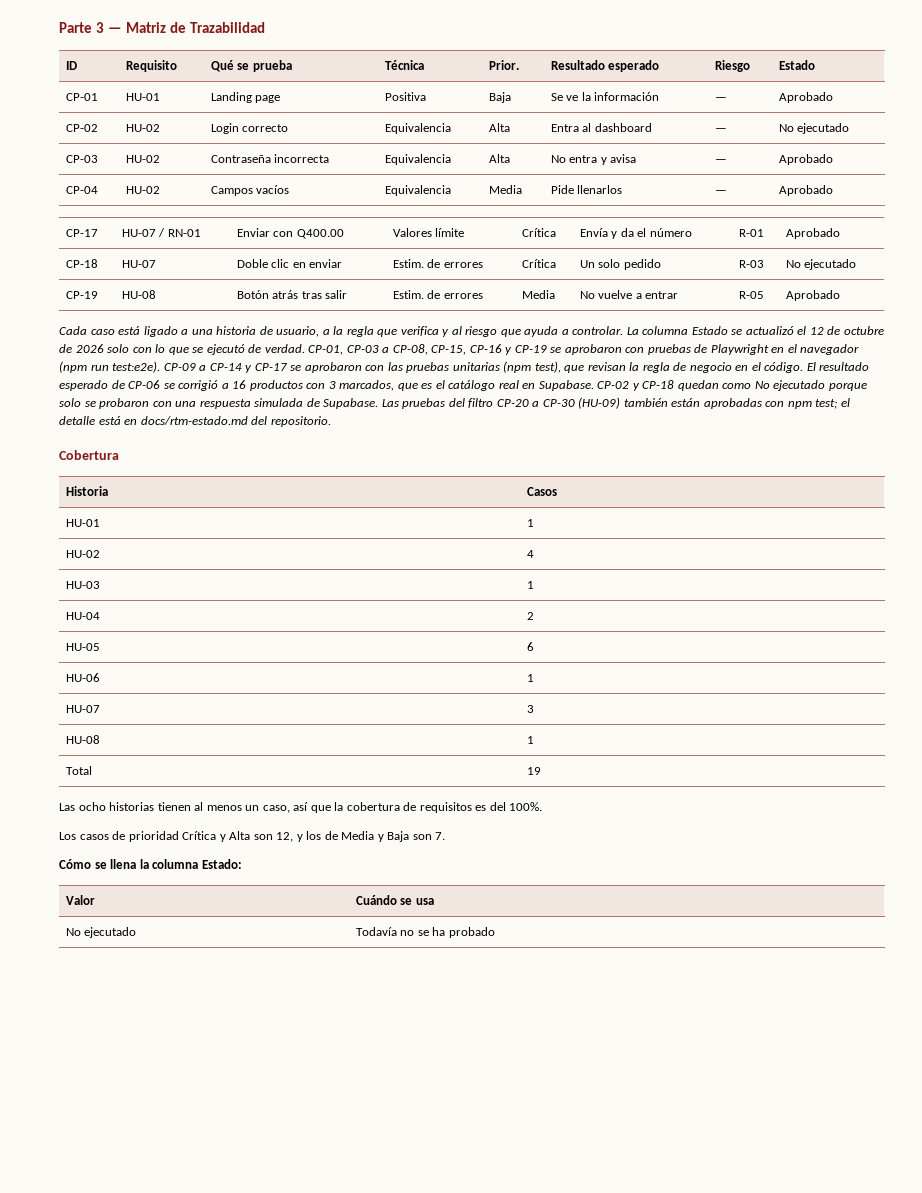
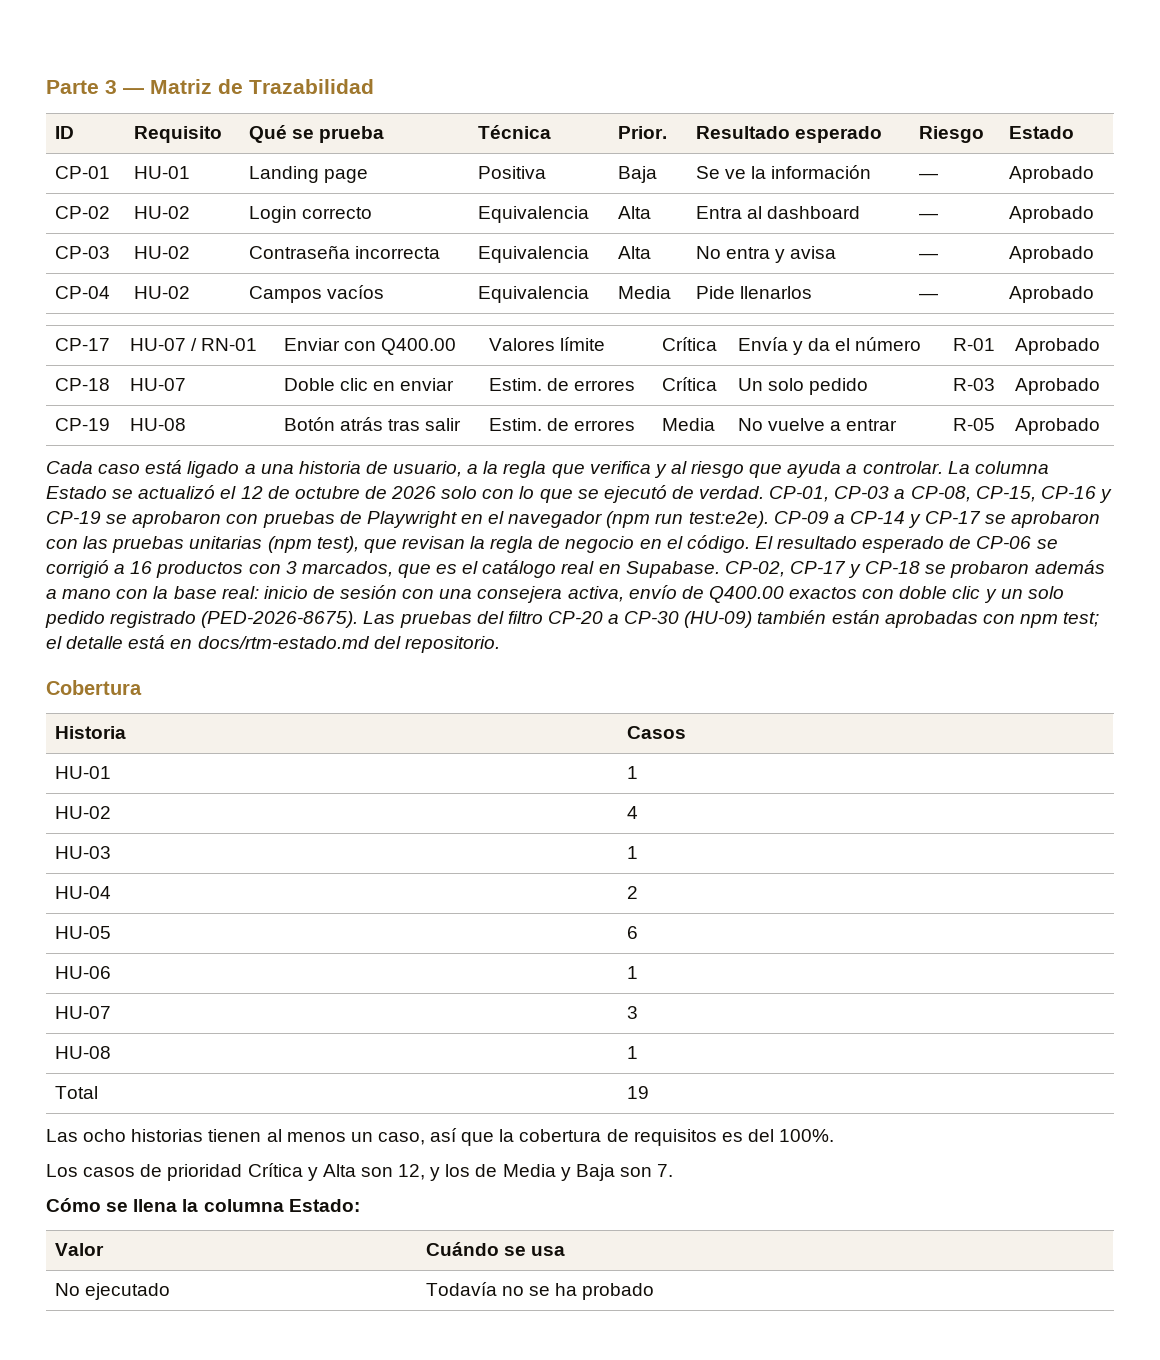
- CP-02 | HU-02 | Login correcto | Equivalencia | Alta | Entra al dashboard | — | No ejecutado
+ CP-02 | HU-02 | Login correcto | Equivalencia | Alta | Entra al dashboard | — | Aprobado
- CP-18 | HU-07 | Doble clic en enviar | Estim. de errores | Crítica | Un solo pedido | R-03 | No ejecutado
+ CP-18 | HU-07 | Doble clic en enviar | Estim. de errores | Crítica | Un solo pedido | R-03 | Aprobado
- CP-02 y CP-18 quedan como No ejecutado porque solo se probaron con una respuesta simulada de Supabase.
+ CP-02, CP-17 y CP-18 se probaron además a mano con la base real: inicio de sesión con una consejera activa, envío de Q400.00 exactos con doble clic y un solo pedido registrado (PED-2026-8675).

